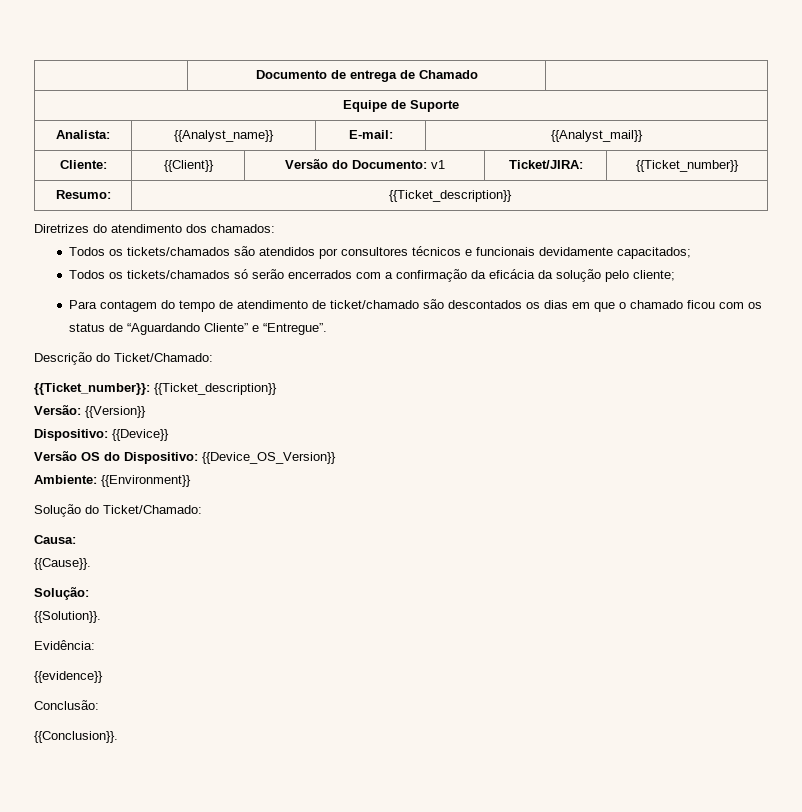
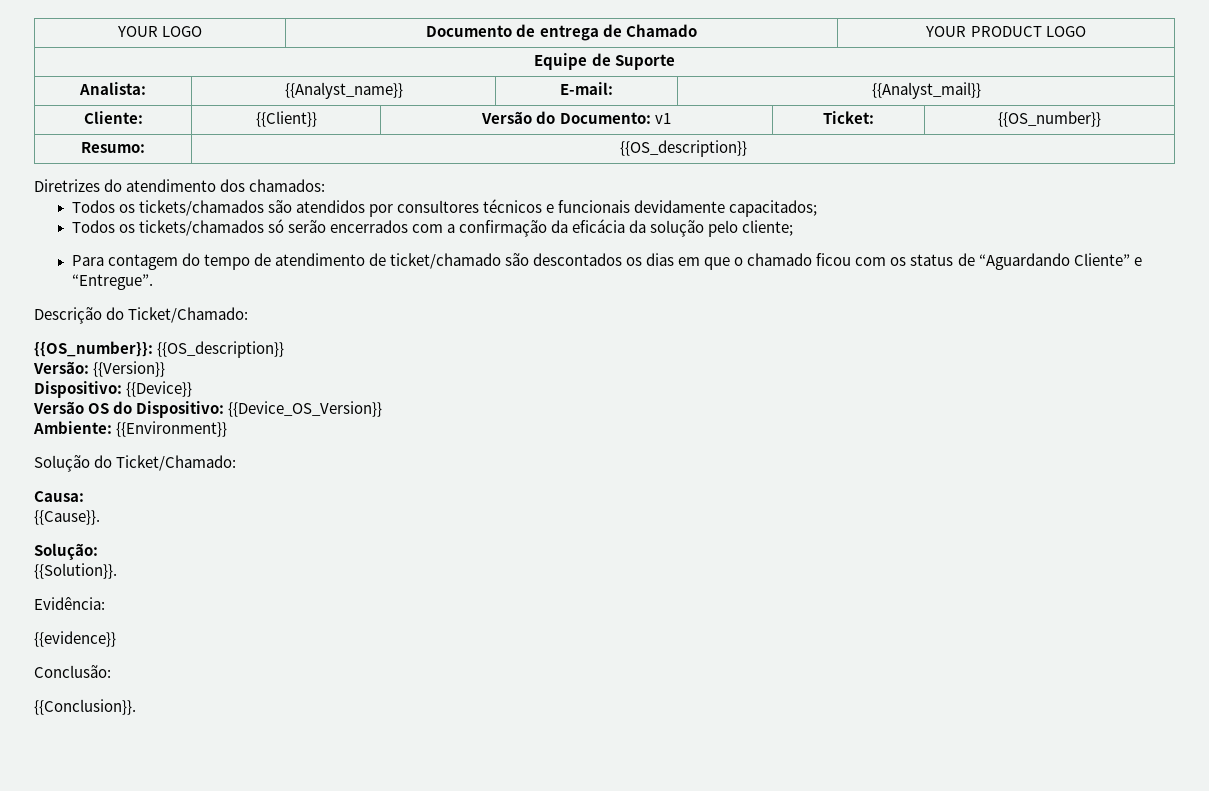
- | Documento de entrega de Chamado |
+ YOUR LOGO | Documento de entrega de Chamado | YOUR PRODUCT LOGO
- Cliente: | {{Client}} | Versão do Documento: v1 | Ticket/JIRA: | {{Ticket_number}}
+ Cliente: | {{Client}} | Versão do Documento: v1 | Ticket: | {{OS_number}}
- Resumo: | {{Ticket_description}}
+ Resumo: | {{OS_description}}
- {{Ticket_number}}: {{Ticket_description}}
+ {{OS_number}}: {{OS_description}}

